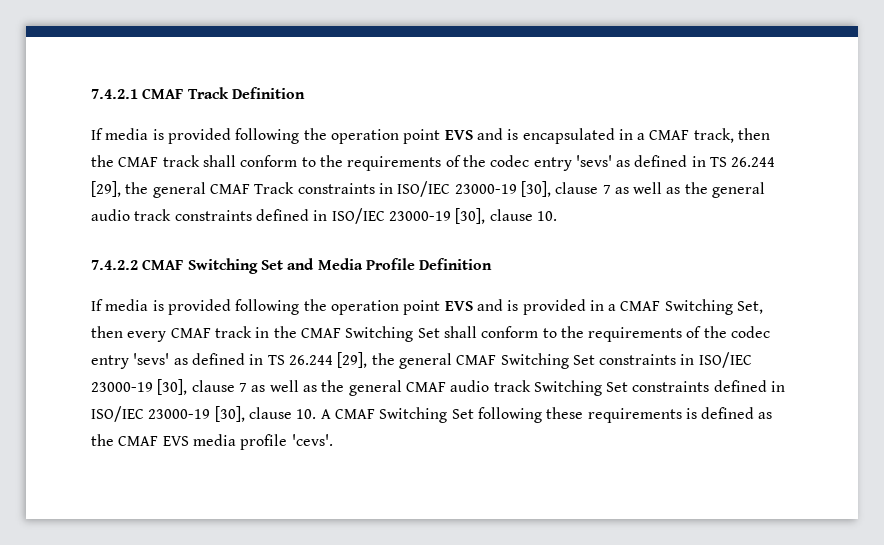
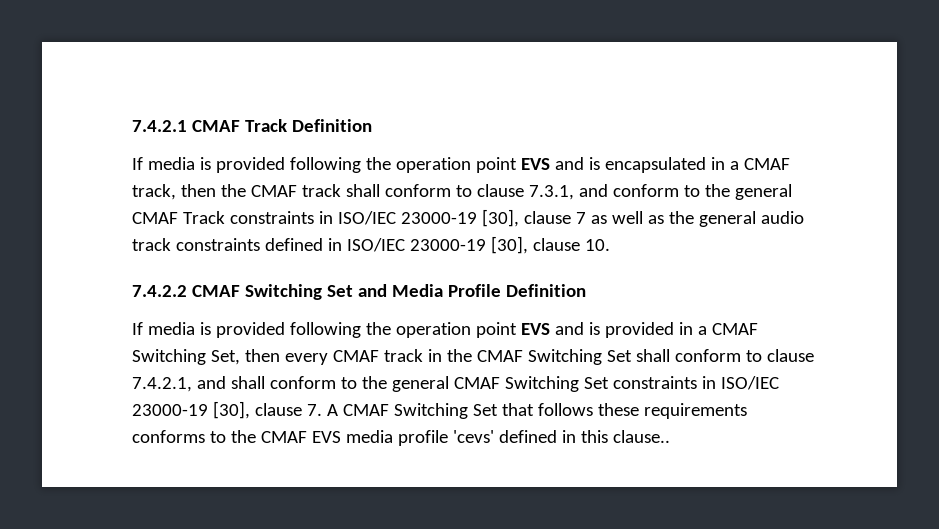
- If media is provided following the operation point EVS and is encapsulated in a CMAF track, then the CMAF track shall conform to the requirements of the codec entry 'sevs' as defined in TS 26.244 [29], the general CMAF Track constraints in ISO/IEC 23000-19 [30], clause 7 as well as the general audio track constraints defined in ISO/IEC 23000-19 [30], clause 10.
+ If media is provided following the operation point EVS and is encapsulated in a CMAF track, then the CMAF track shall conform to clause 7.3.1, and conform to the general CMAF Track constraints in ISO/IEC 23000-19 [30], clause 7 as well as the general audio track constraints defined in ISO/IEC 23000-19 [30], clause 10.
- If media is provided following the operation point EVS and is provided in a CMAF Switching Set, then every CMAF track in the CMAF Switching Set shall conform to the requirements of the codec entry 'sevs' as defined in TS 26.244 [29], the general CMAF Switching Set constraints in ISO/IEC 23000-19 [30], clause 7 as well as the general CMAF audio track Switching Set constraints defined in ISO/IEC 23000-19 [30], clause 10. A CMAF Switching Set following these requirements is defined as the CMAF EVS media profile 'cevs'.
+ If media is provided following the operation point EVS and is provided in a CMAF Switching Set, then every CMAF track in the CMAF Switching Set shall conform to clause 7.4.2.1, and shall conform to the general CMAF Switching Set constraints in ISO/IEC 23000-19 [30], clause 7. A CMAF Switching Set that follows these requirements conforms to the CMAF EVS media profile 'cevs' defined in this clause..

